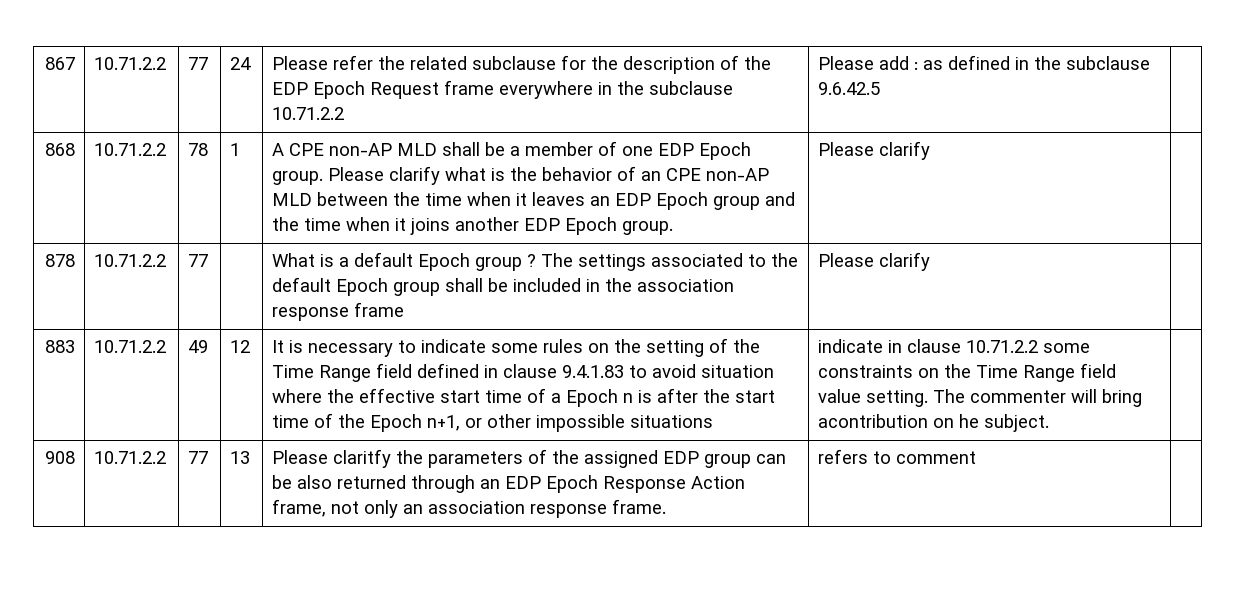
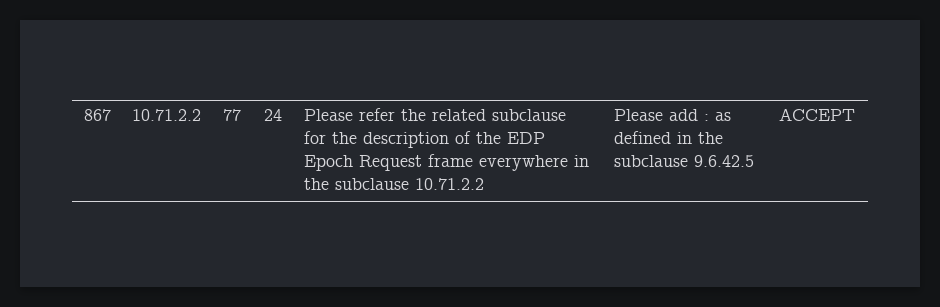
- 867 | 10.71.2.2 | 77 | 24 | Please refer the related subclause for the description of the EDP Epoch Request frame everywhere in the subclause 10.71.2.2 | Please add : as defined in the subclause 9.6.42.5 |
- 868 | 10.71.2.2 | 78 | 1 | A CPE non-AP MLD shall be a member of one EDP Epoch group. Please clarify what is the behavior of an CPE non-AP MLD between the time when it leaves an EDP Epoch group and the time when it joins another EDP Epoch group. | Please clarify |
- 878 | 10.71.2.2 | 77 | | What is a default Epoch group ? The settings associated to the default Epoch group shall be included in the association response frame | Please clarify |
- 883 | 10.71.2.2 | 49 | 12 | It is necessary to indicate some rules on the setting of the Time Range field defined in clause 9.4.1.83 to avoid situation where the effective start time of a Epoch n is after the start time of the Epoch n+1, or other impossible situations | indicate in clause 10.71.2.2 some constraints on the Time Range field value setting. The commenter will bring acontribution on he subject. |
- 908 | 10.71.2.2 | 77 | 13 | Please claritfy the parameters of the assigned EDP group can be also returned through an EDP Epoch Response Action frame, not only an association response frame. | refers to comment |
+ 867 | 10.71.2.2 | 77 | 24 | Please refer the related subclause for the description of the EDP Epoch Request frame everywhere in the subclause 10.71.2.2 | Please add : as defined in the subclause 9.6.42.5 | ACCEPT

